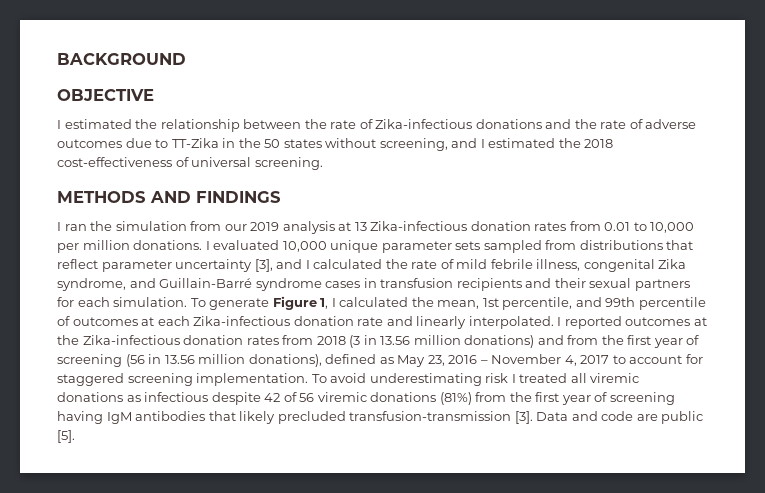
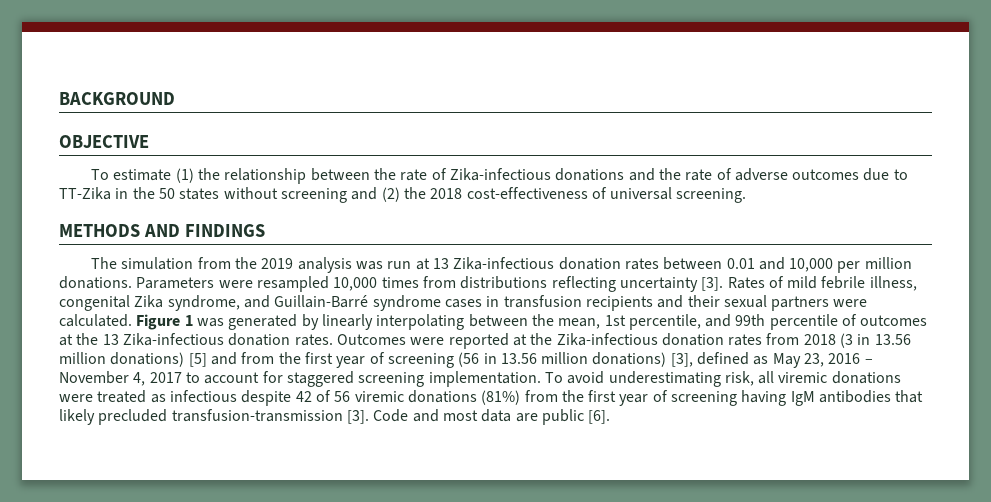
- I estimated the relationship between the rate of Zika-infectious donations and the rate of adverse outcomes due to TT-Zika in the 50 states without screening, and I estimated the 2018 cost-effectiveness of universal screening.
+ To estimate (1) the relationship between the rate of Zika-infectious donations and the rate of adverse outcomes due to TT-Zika in the 50 states without screening and (2) the 2018 cost-effectiveness of universal screening.
- I ran the simulation from our 2019 analysis at 13 Zika-infectious donation rates from 0.01 to 10,000 per million donations.
+ The simulation from the 2019 analysis was run at 13 Zika-infectious donation rates between 0.01 and 10,000 per million donations.
- I evaluated 10,000 unique parameter sets sampled from distributions that reflect parameter uncertainty [3], and I calculated the rate of mild febrile illness, congenital Zika syndrome, and Guillain-Barré syndrome cases in transfusion recipients and their sexual partners for each simulation. To generate Figure 1, I calculated the mean, 1st percentile, and 99th percentile of outcomes at each Zika-infectious donation rate and linearly interpolated. I reported outcomes at the Zika-infectious donation rates from 2018 (3 in 13.56 million donations) and from the first year of screening (56 in 13.56 million donations), defined as May 23, 2016 – November 4, 2017 to account for staggered screening implementation.
+ Parameters were resampled 10,000 times from distributions reflecting uncertainty [3]. Rates of mild febrile illness, congenital Zika syndrome, and Guillain-Barré syndrome cases in transfusion recipients and their sexual partners were calculated. Figure 1 was generated by linearly interpolating between the mean, 1st percentile, and 99th percentile of outcomes at the 13 Zika-infectious donation rates. Outcomes were reported at the Zika-infectious donation rates from 2018 (3 in 13.56 million donations) [5] and from the first year of screening (56 in 13.56 million donations) [3], defined as May 23, 2016 – November 4, 2017 to account for staggered screening implementation.
- To avoid underestimating risk I treated all viremic donations as infectious despite 42 of 56 viremic donations (81%) from the first year of screening having IgM antibodies that likely precluded transfusion-transmission [3].
+ To avoid underestimating risk, all viremic donations were treated as infectious despite 42 of 56 viremic donations (81%) from the first year of screening having IgM antibodies that likely precluded transfusion-transmission [3].
- Data and code are public [5].
+ Code and most data are public [6].

